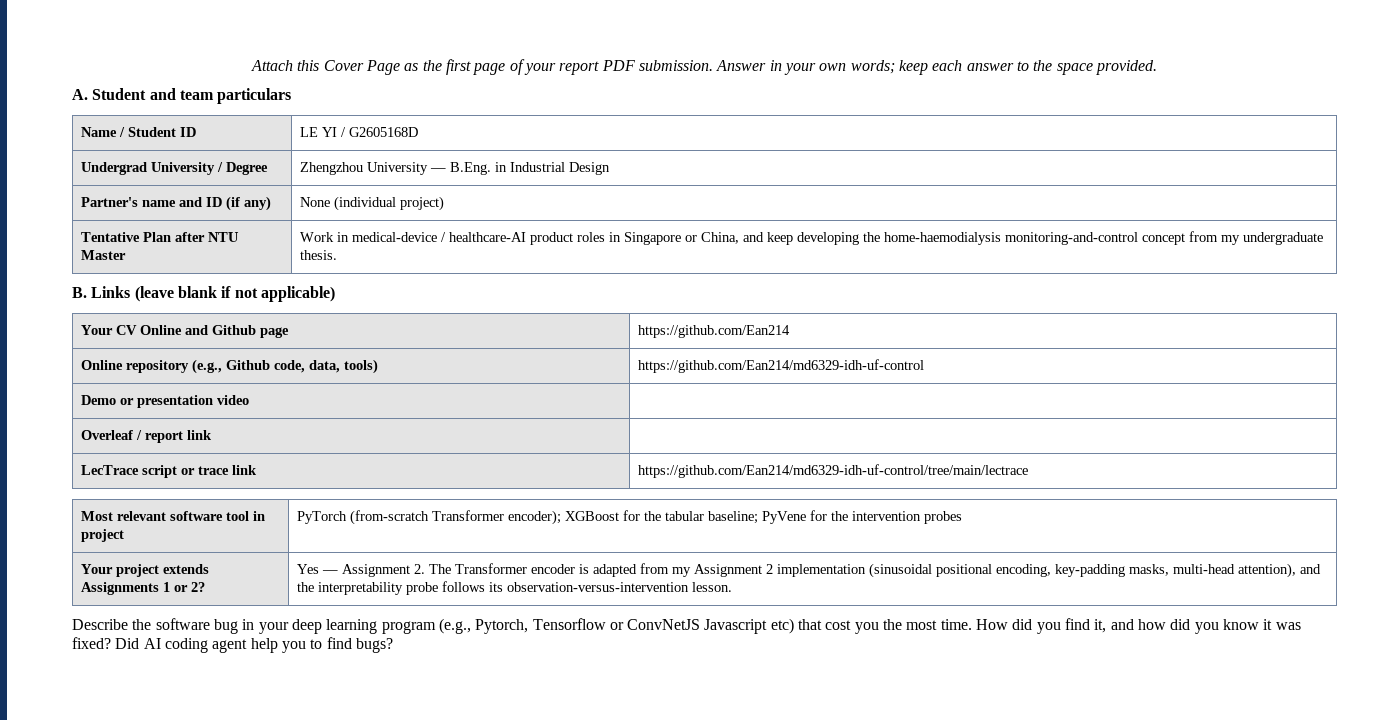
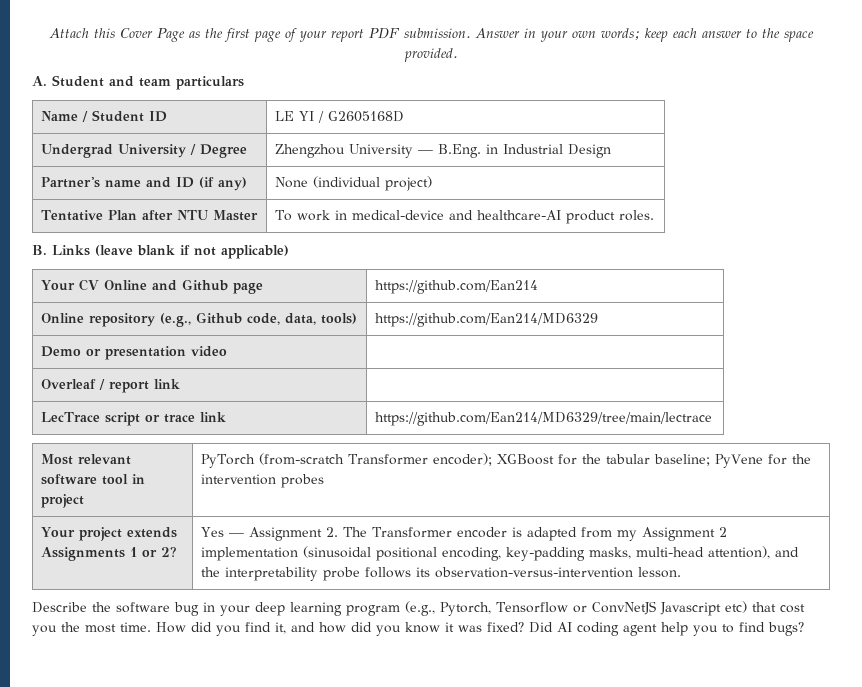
- Tentative Plan after NTU Master | Work in medical-device / healthcare-AI product roles in Singapore or China, and keep developing the home-haemodialysis monitoring-and-control concept from my undergraduate thesis.
+ Tentative Plan after NTU Master | To work in medical-device and healthcare-AI product roles.
- Online repository (e.g., Github code, data, tools) | https://github.com/Ean214/md6329-idh-uf-control
+ Online repository (e.g., Github code, data, tools) | https://github.com/Ean214/MD6329
- LecTrace script or trace link | https://github.com/Ean214/md6329-idh-uf-control/tree/main/lectrace
+ LecTrace script or trace link | https://github.com/Ean214/MD6329/tree/main/lectrace

